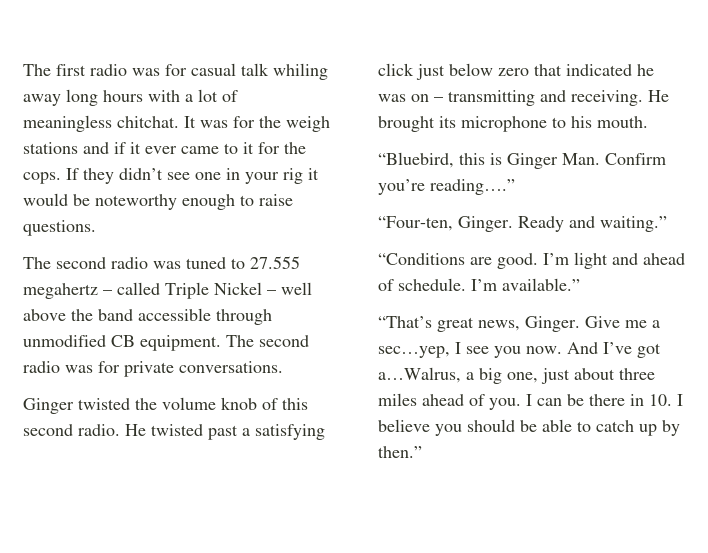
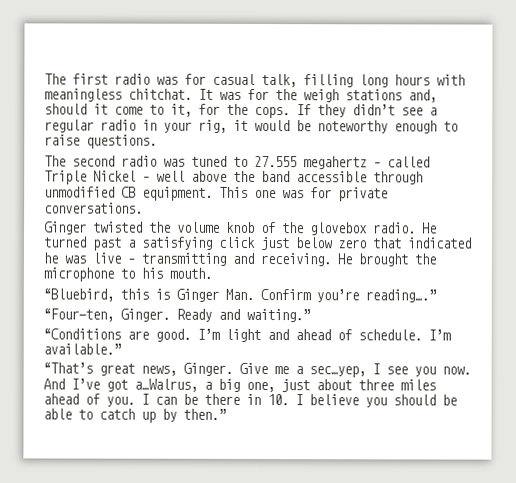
- The first radio was for casual talk whiling away long hours with a lot of meaningless chitchat.
+ The first radio was for casual talk, filling long hours with meaningless chitchat.
- It was for the weigh stations and if it ever came to it for the cops.
+ It was for the weigh stations and, should it come to it, for the cops.
- If they didn’t see one in your rig it would be noteworthy enough to raise questions.
+ If they didn’t see a regular radio in your rig, it would be noteworthy enough to raise questions.
- The second radio was for private conversations.
+ This one was for private conversations.
- Ginger twisted the volume knob of this second radio.
+ Ginger twisted the volume knob of the glovebox radio.
- He twisted past a satisfying click just below zero that indicated he was on – transmitting and receiving.
+ He turned past a satisfying click just below zero that indicated he was live – transmitting and receiving.
- He brought its microphone to his mouth.
+ He brought the microphone to his mouth.

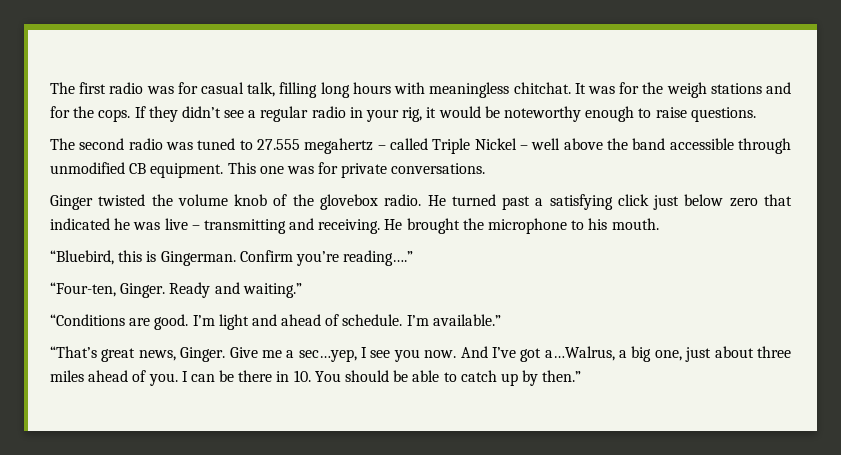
- It was for the weigh stations and, should it come to it, for the cops.
+ It was for the weigh stations and for the cops.
- “Bluebird, this is Ginger Man. Confirm you’re reading….”
+ “Bluebird, this is Gingerman. Confirm you’re reading….”
- I can be there in 10. I believe you should be able to catch up by then.”
+ I can be there in 10. You should be able to catch up by then.”

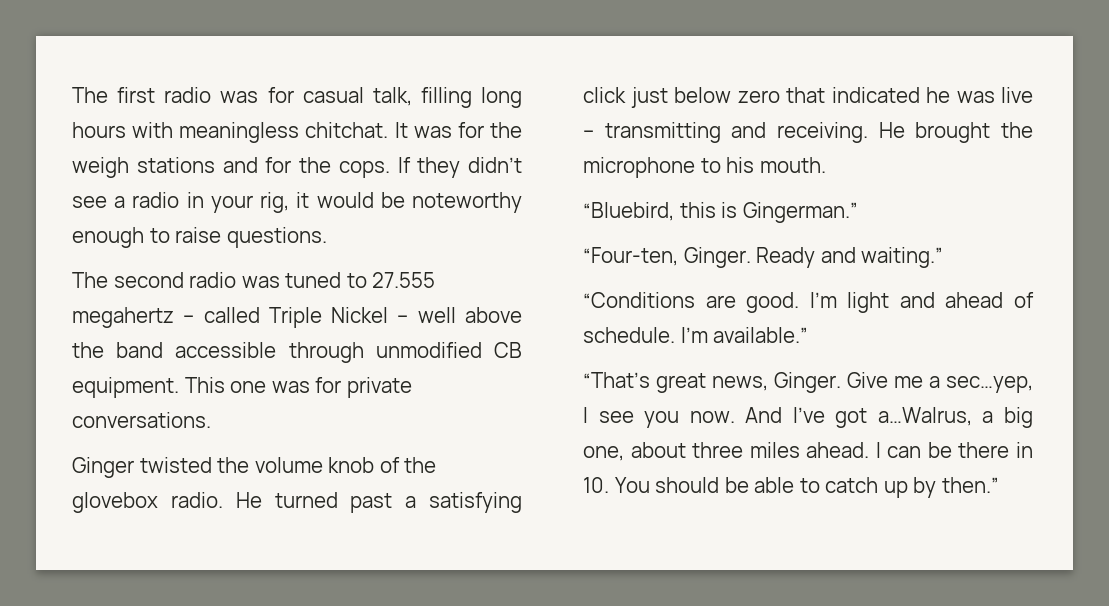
- If they didn’t see a regular radio in your rig, it would be noteworthy enough to raise questions.
+ If they didn’t see a radio in your rig, it would be noteworthy enough to raise questions.
- “Bluebird, this is Gingerman. Confirm you’re reading….”
+ “Bluebird, this is Gingerman.”
- And I’ve got a…Walrus, a big one, just about three miles ahead of you.
+ And I’ve got a…Walrus, a big one, about three miles ahead.

